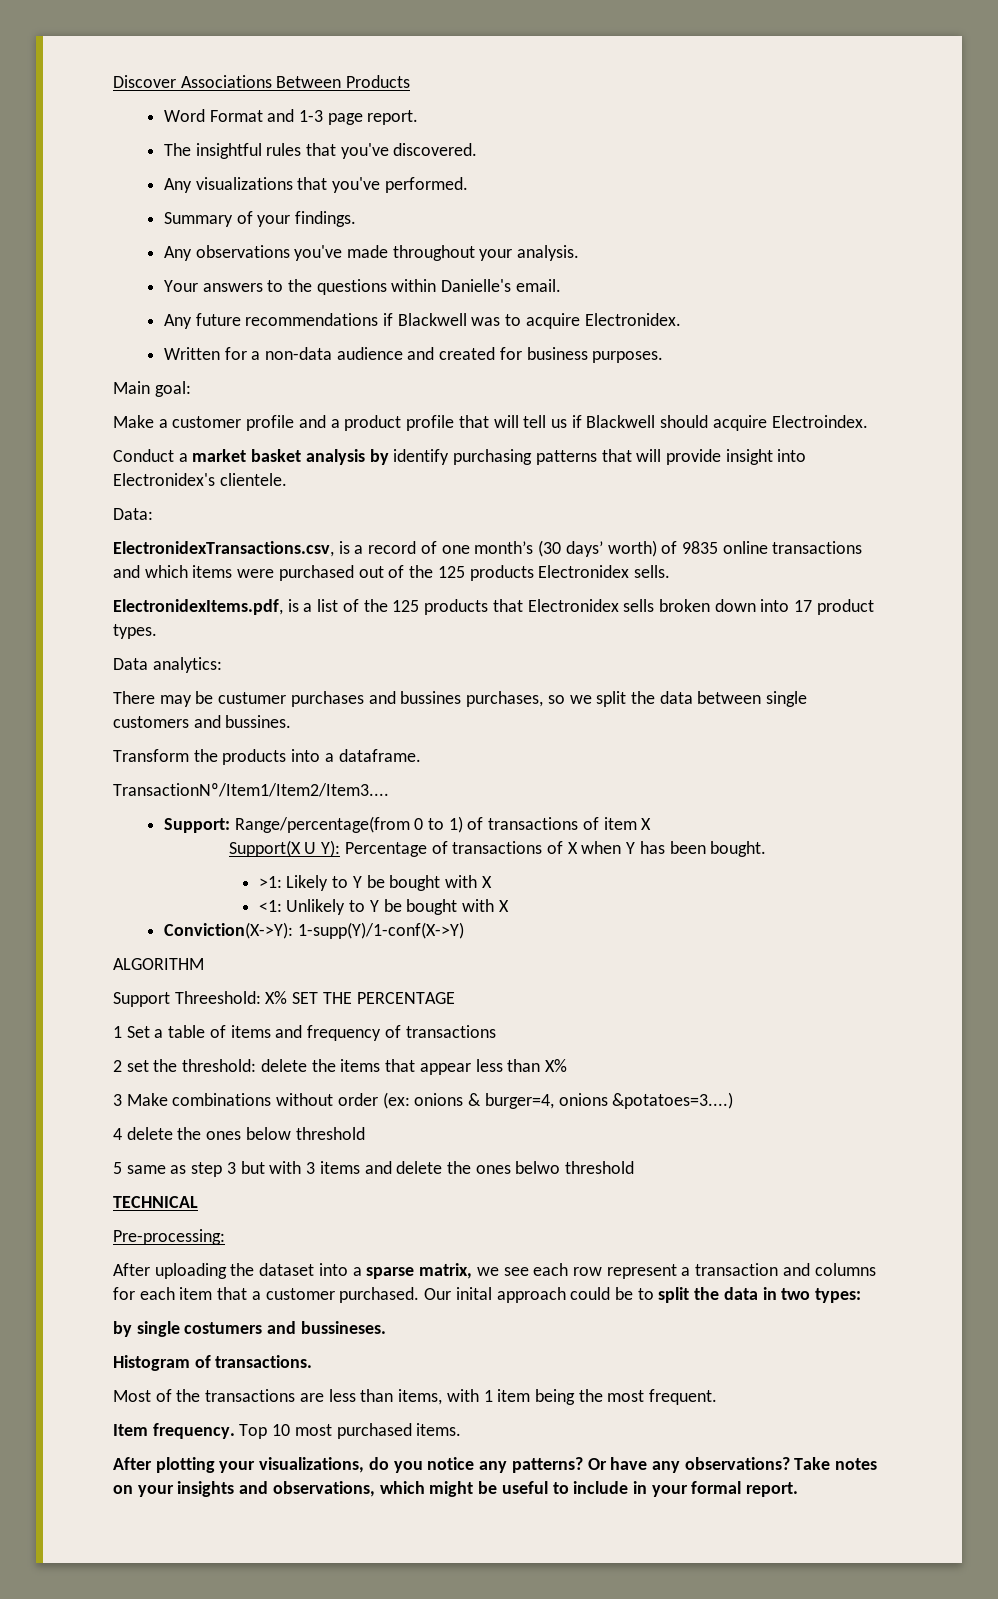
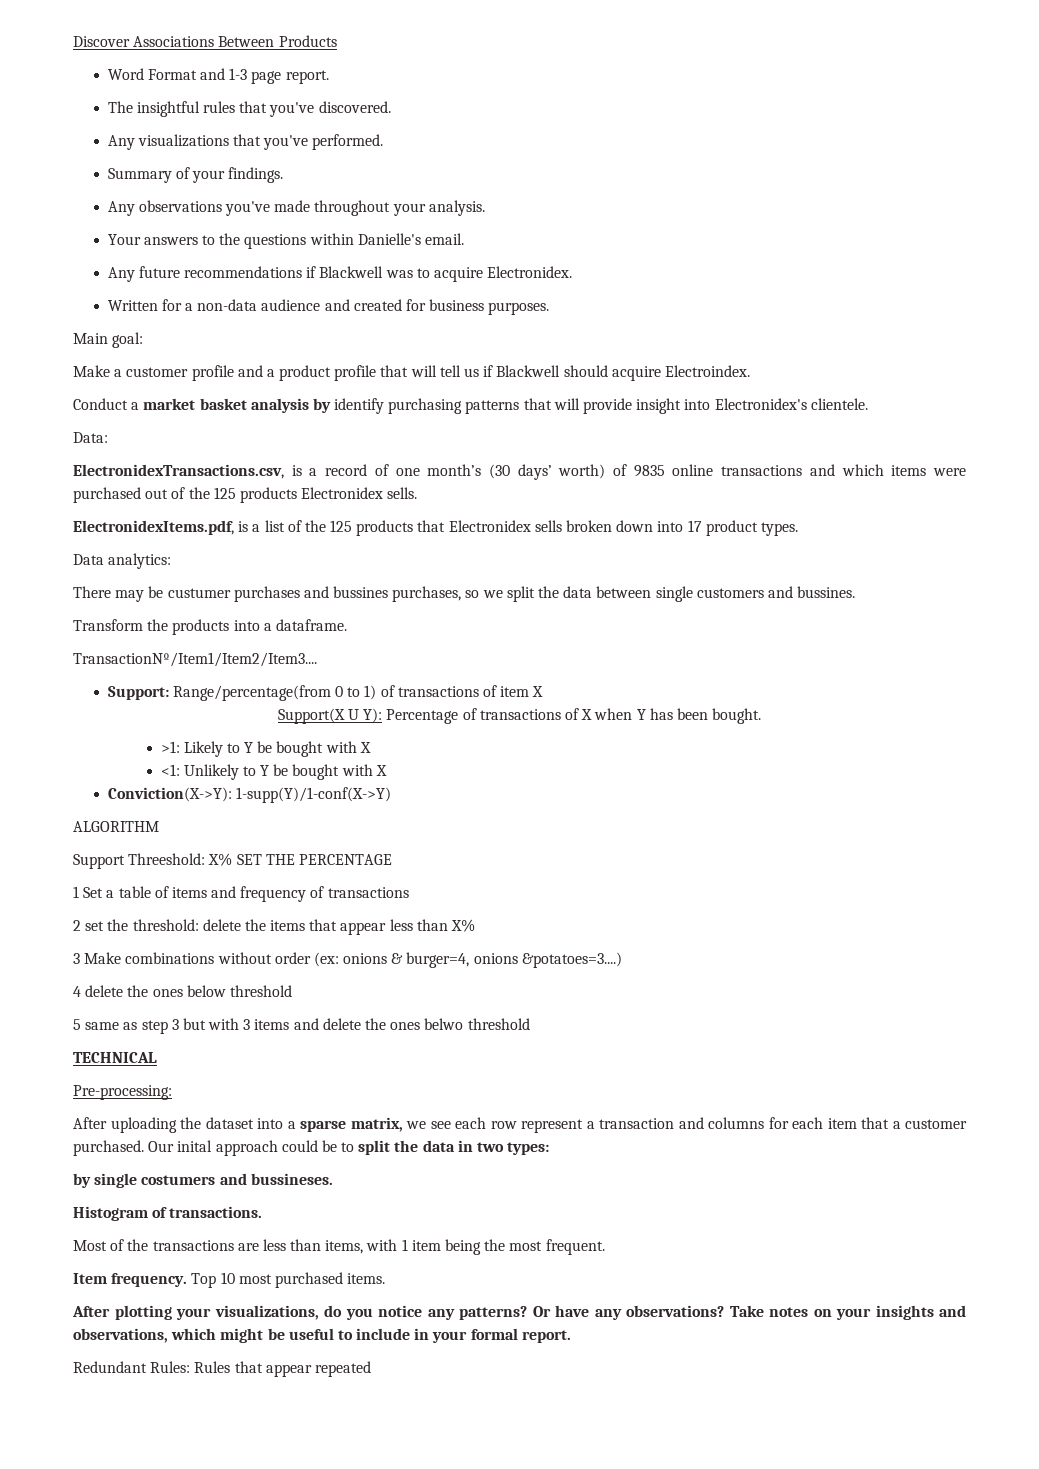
+ Redundant Rules: Rules that appear repeated

